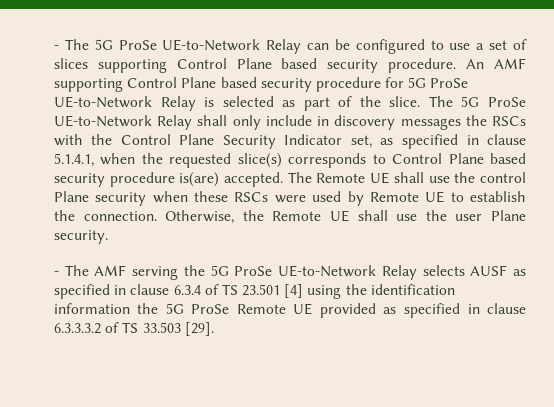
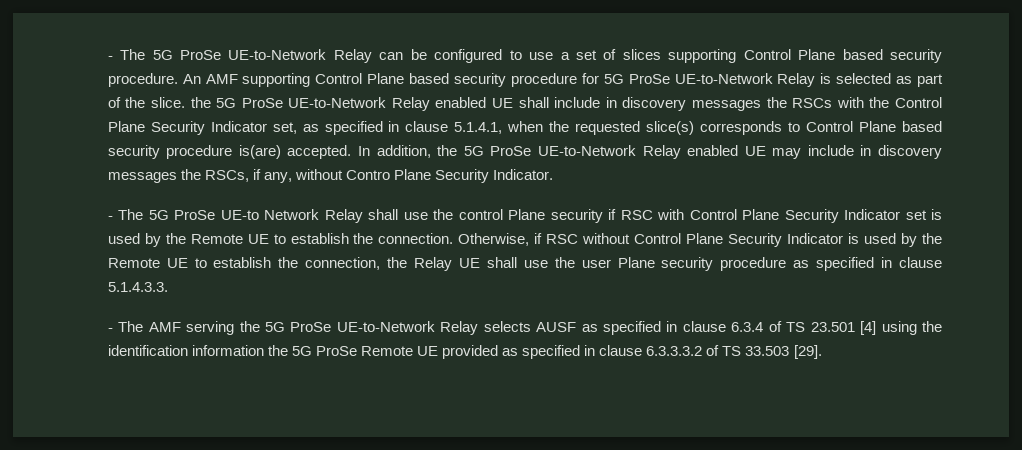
- An AMF supporting Control Plane based security procedure for 5G ProSe UE-to-Network Relay is selected as part of the slice. The 5G ProSe UE-to-Network Relay shall only include in discovery messages the RSCs with the Control Plane Security Indicator set, as specified in clause 5.1.4.1, when the requested slice(s) corresponds to Control Plane based security procedure is(are) accepted.
+ An AMF supporting Control Plane based security procedure for 5G ProSe UE-to-Network Relay is selected as part of the slice. the 5G ProSe UE-to-Network Relay enabled UE shall include in discovery messages the RSCs with the Control Plane Security Indicator set, as specified in clause 5.1.4.1, when the requested slice(s) corresponds to Control Plane based security procedure is(are) accepted.
- The Remote UE shall use the control Plane security when these RSCs were used by Remote UE to establish the connection.
+ In addition, the 5G ProSe UE-to-Network Relay enabled UE may include in discovery messages the RSCs, if any, without Contro Plane Security Indicator.
+ - The 5G ProSe UE-to Network Relay shall use the control Plane security if RSC with Control Plane Security Indicator set is used by the Remote UE to establish the connection.
- Otherwise, the Remote UE shall use the user Plane security.
+ Otherwise, if RSC without Control Plane Security Indicator is used by the Remote UE to establish the connection, the Relay UE shall use the user Plane security procedure as specified in clause 5.1.4.3.3.

